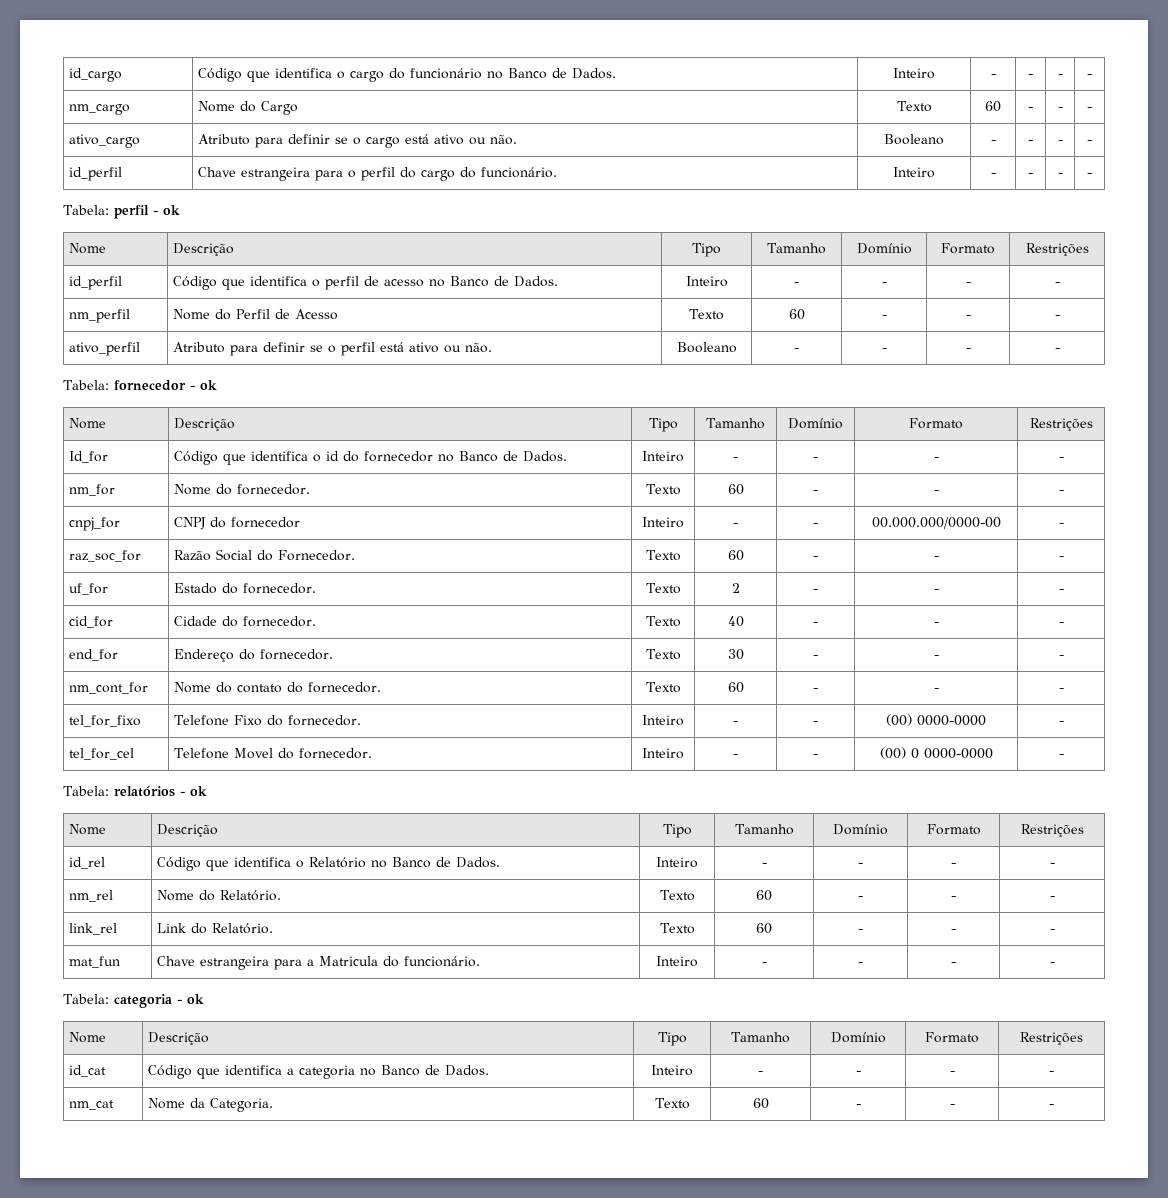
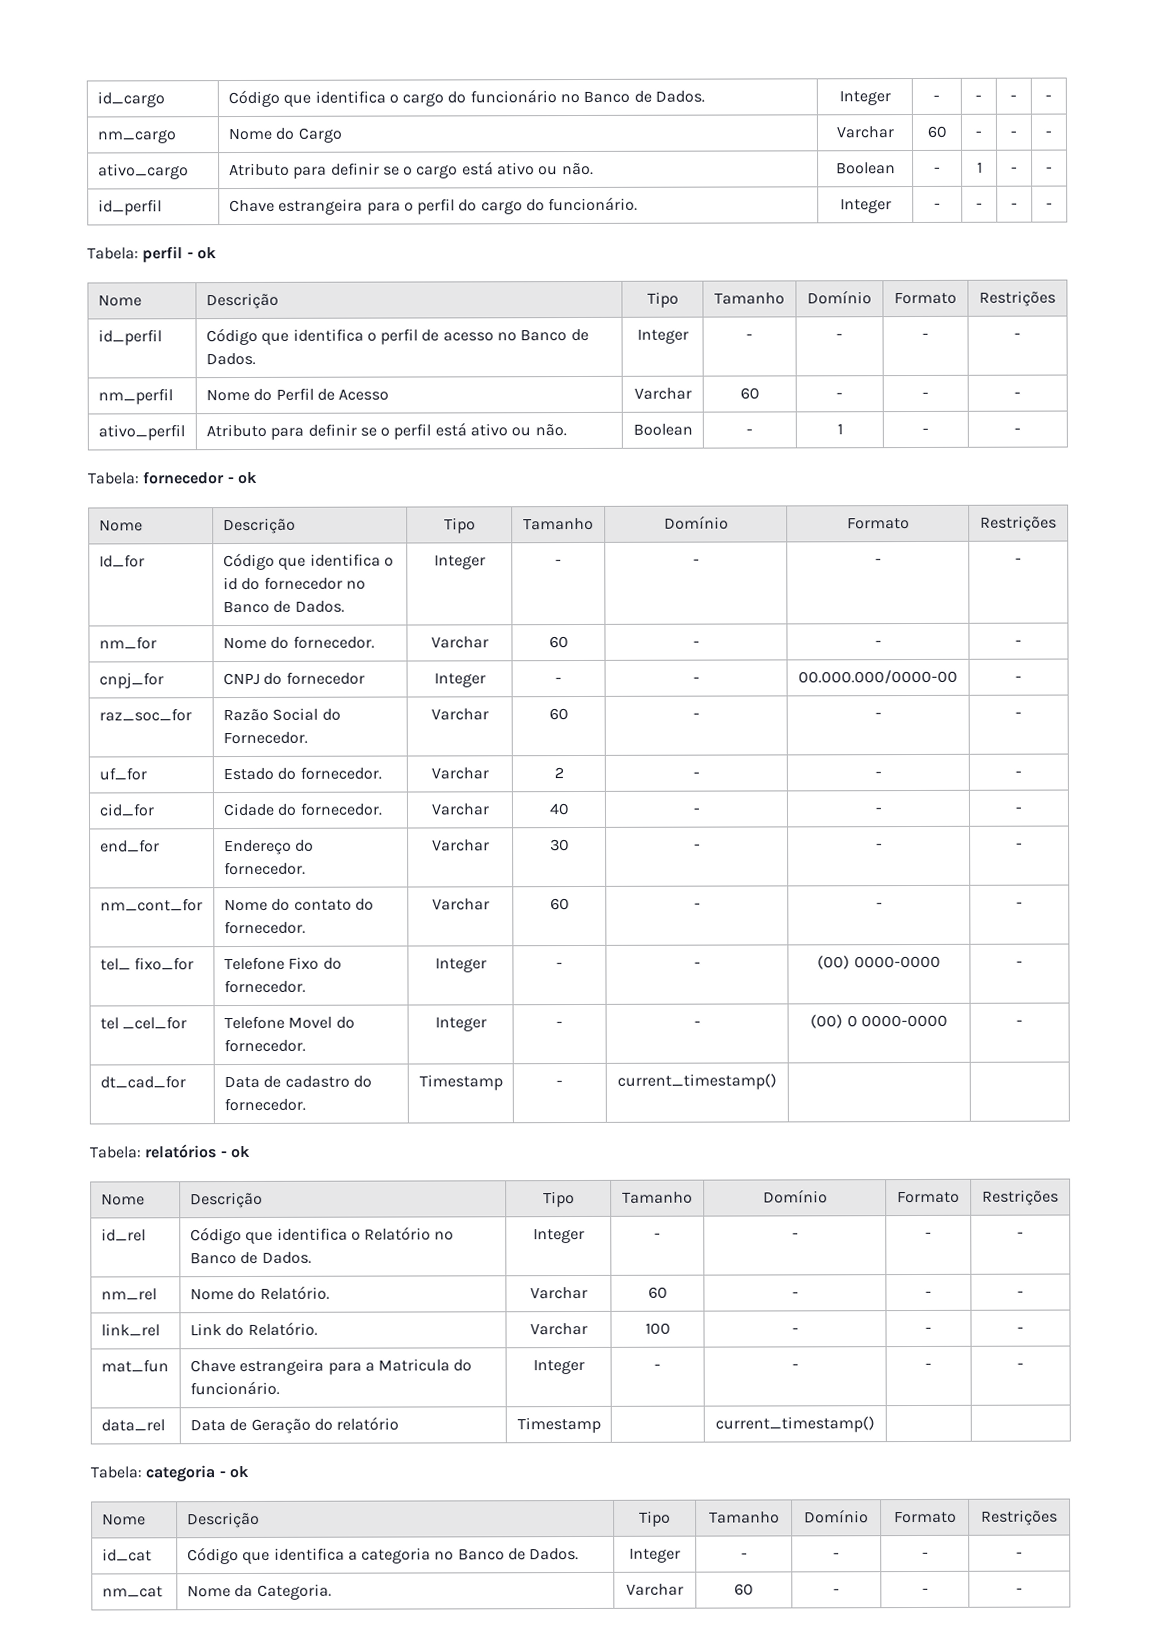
- id_cargo | Código que identifica o cargo do funcionário no Banco de Dados. | Inteiro | - | - | - | -
+ id_cargo | Código que identifica o cargo do funcionário no Banco de Dados. | Integer | - | - | - | -
- nm_cargo | Nome do Cargo | Texto | 60 | - | - | -
+ nm_cargo | Nome do Cargo | Varchar | 60 | - | - | -
- ativo_cargo | Atributo para definir se o cargo está ativo ou não. | Booleano | - | - | - | -
+ ativo_cargo | Atributo para definir se o cargo está ativo ou não. | Boolean | - | 1 | - | -
- id_perfil | Chave estrangeira para o perfil do cargo do funcionário. | Inteiro | - | - | - | -
+ id_perfil | Chave estrangeira para o perfil do cargo do funcionário. | Integer | - | - | - | -
- id_perfil | Código que identifica o perfil de acesso no Banco de Dados. | Inteiro | - | - | - | -
+ id_perfil | Código que identifica o perfil de acesso no Banco de Dados. | Integer | - | - | - | -
- nm_perfil | Nome do Perfil de Acesso | Texto | 60 | - | - | -
+ nm_perfil | Nome do Perfil de Acesso | Varchar | 60 | - | - | -
- ativo_perfil | Atributo para definir se o perfil está ativo ou não. | Booleano | - | - | - | -
+ ativo_perfil | Atributo para definir se o perfil está ativo ou não. | Boolean | - | 1 | - | -
- Id_for | Código que identifica o id do fornecedor no Banco de Dados. | Inteiro | - | - | - | -
+ Id_for | Código que identifica o id do fornecedor no Banco de Dados. | Integer | - | - | - | -
- nm_for | Nome do fornecedor. | Texto | 60 | - | - | -
+ nm_for | Nome do fornecedor. | Varchar | 60 | - | - | -
- cnpj_for | CNPJ do fornecedor | Inteiro | - | - | 00.000.000/0000-00 | -
+ cnpj_for | CNPJ do fornecedor | Integer | - | - | 00.000.000/0000-00 | -
- raz_soc_for | Razão Social do Fornecedor. | Texto | 60 | - | - | -
+ raz_soc_for | Razão Social do Fornecedor. | Varchar | 60 | - | - | -
- uf_for | Estado do fornecedor. | Texto | 2 | - | - | -
+ uf_for | Estado do fornecedor. | Varchar | 2 | - | - | -
- cid_for | Cidade do fornecedor. | Texto | 40 | - | - | -
+ cid_for | Cidade do fornecedor. | Varchar | 40 | - | - | -
- end_for | Endereço do fornecedor. | Texto | 30 | - | - | -
+ end_for | Endereço do fornecedor. | Varchar | 30 | - | - | -
- nm_cont_for | Nome do contato do fornecedor. | Texto | 60 | - | - | -
- tel_for_fixo | Telefone Fixo do fornecedor. | Inteiro | - | - | (00) 0000-0000 | -
+ nm_cont_for | Nome do contato do fornecedor. | Varchar | 60 | - | - | -
+ tel_ fixo_for | Telefone Fixo do fornecedor. | Integer | - | - | (00) 0000-0000 | -
- tel_for_cel | Telefone Movel do fornecedor. | Inteiro | - | - | (00) 0 0000-0000 | -
+ tel _cel_for | Telefone Movel do fornecedor. | Integer | - | - | (00) 0 0000-0000 | -
+ dt_cad_for | Data de cadastro do fornecedor. | Timestamp | - | current_timestamp() | |
- id_rel | Código que identifica o Relatório no Banco de Dados. | Inteiro | - | - | - | -
+ id_rel | Código que identifica o Relatório no Banco de Dados. | Integer | - | - | - | -
- nm_rel | Nome do Relatório. | Texto | 60 | - | - | -
+ nm_rel | Nome do Relatório. | Varchar | 60 | - | - | -
- link_rel | Link do Relatório. | Texto | 60 | - | - | -
+ link_rel | Link do Relatório. | Varchar | 100 | - | - | -
- mat_fun | Chave estrangeira para a Matricula do funcionário. | Inteiro | - | - | - | -
+ mat_fun | Chave estrangeira para a Matricula do funcionário. | Integer | - | - | - | -
+ data_rel | Data de Geração do relatório | Timestamp | | current_timestamp() | |
- id_cat | Código que identifica a categoria no Banco de Dados. | Inteiro | - | - | - | -
+ id_cat | Código que identifica a categoria no Banco de Dados. | Integer | - | - | - | -
- nm_cat | Nome da Categoria. | Texto | 60 | - | - | -
+ nm_cat | Nome da Categoria. | Varchar | 60 | - | - | -

